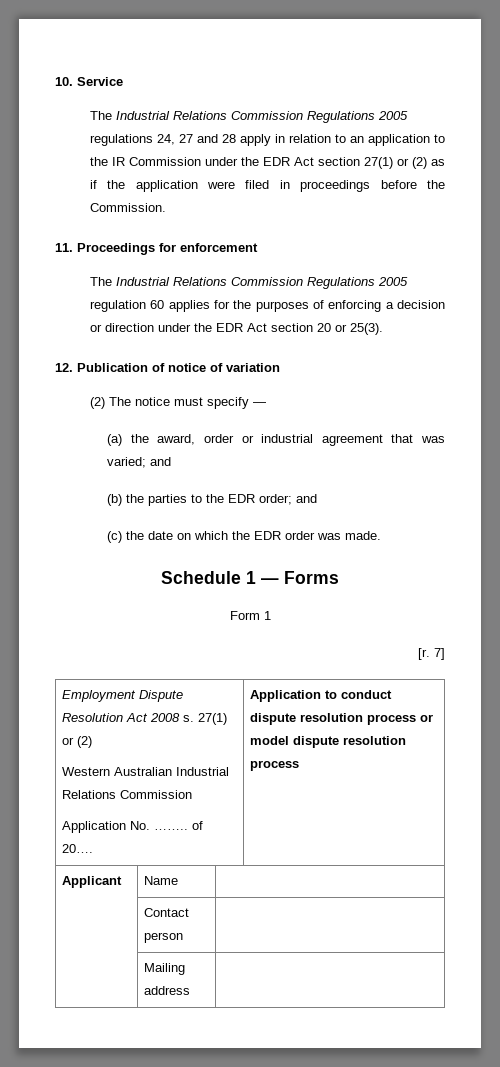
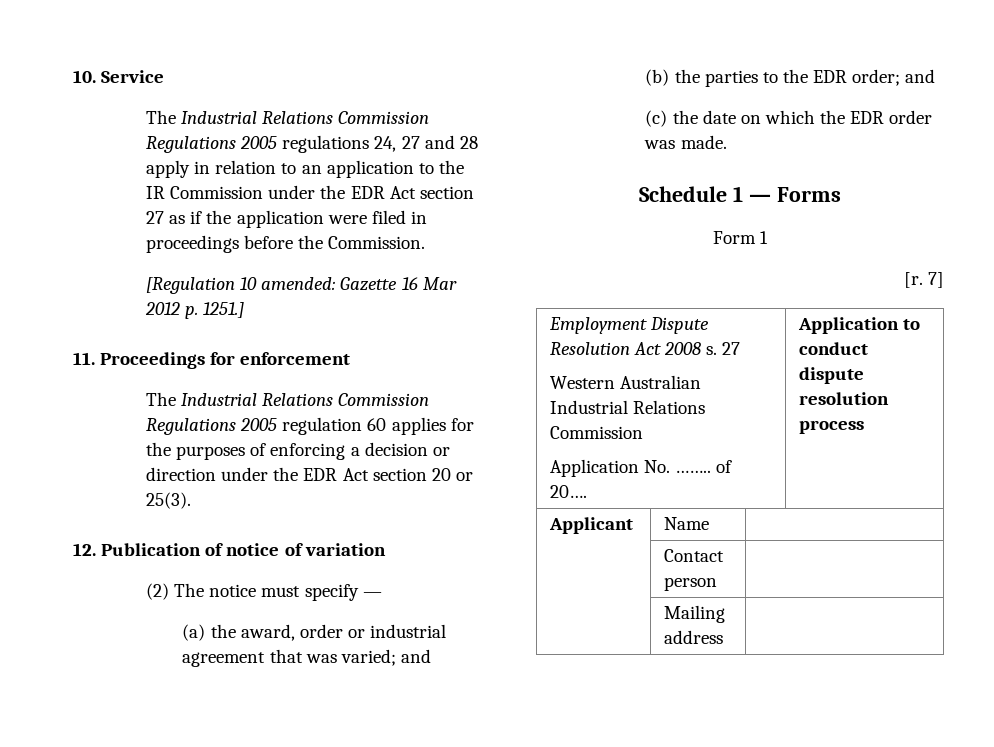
- The Industrial Relations Commission Regulations 2005 regulations 24, 27 and 28 apply in relation to an application to the IR Commission under the EDR Act section 27(1) or (2) as if the application were filed in proceedings before the Commission.
+ The Industrial Relations Commission Regulations 2005 regulations 24, 27 and 28 apply in relation to an application to the IR Commission under the EDR Act section 27 as if the application were filed in proceedings before the Commission.
+ [Regulation 10 amended: Gazette 16 Mar 2012 p. 1251.]
- Employment Dispute Resolution Act 2008 s. 27(1) or (2)
+ Employment Dispute Resolution Act 2008 s. 27
  Western Australian Industrial Relations Commission
- Application No. …….. of 20…. | Application to conduct dispute resolution process or model dispute resolution process
+ Application No. …….. of 20…. | Application to conduct dispute resolution process

